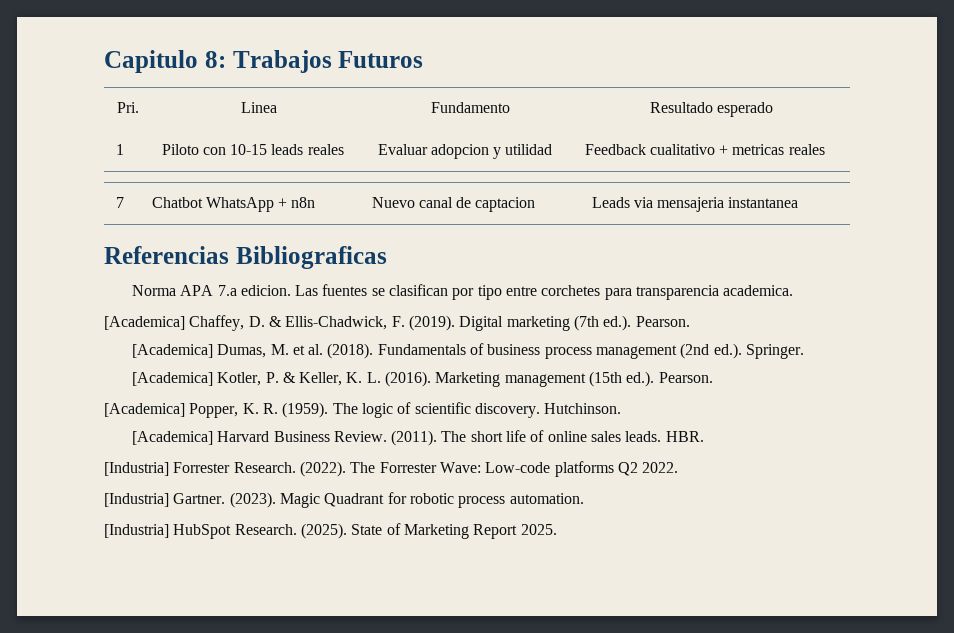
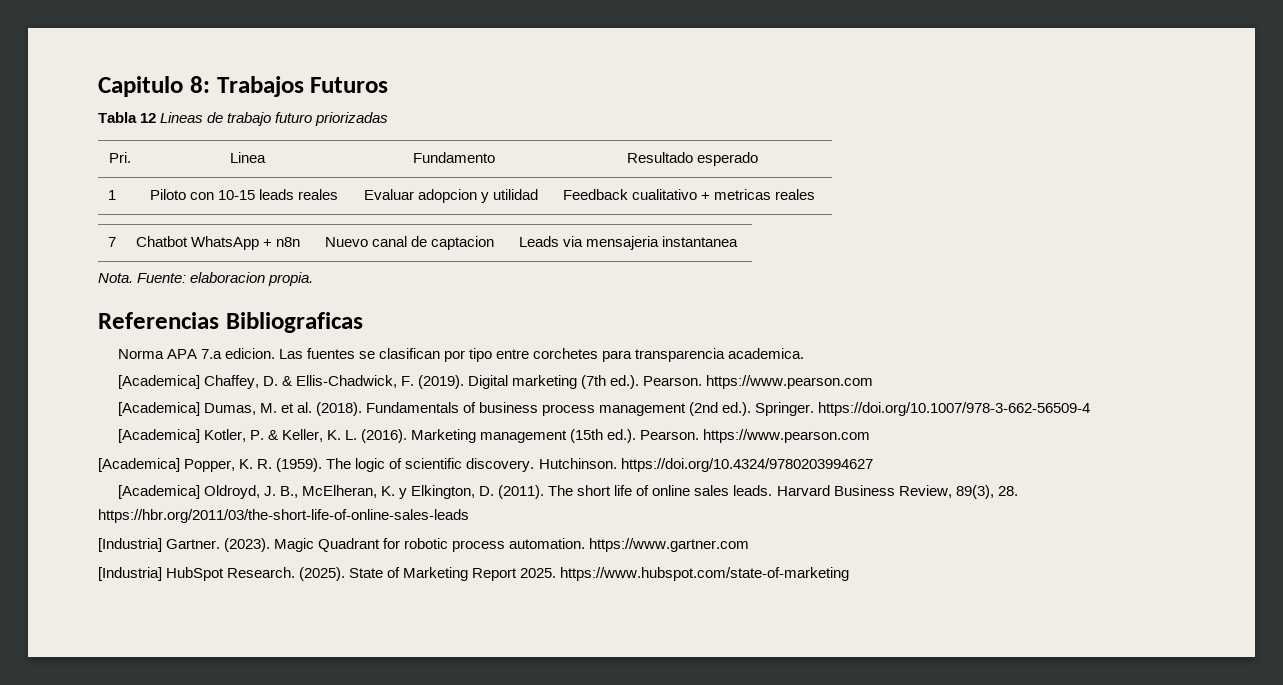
+ Tabla 12 Lineas de trabajo futuro priorizadas
+ Nota. Fuente: elaboracion propia.
- Digital marketing (7th ed.). Pearson.
+ Digital marketing (7th ed.). Pearson. https://www.pearson.com
- Fundamentals of business process management (2nd ed.). Springer.
+ Fundamentals of business process management (2nd ed.). Springer. https://doi.org/10.1007/978-3-662-56509-4
- Marketing management (15th ed.). Pearson.
+ Marketing management (15th ed.). Pearson. https://www.pearson.com
- Hutchinson.
- [Academica] Harvard Business Review. (2011).
+ Hutchinson. https://doi.org/10.4324/9780203994627
+ [Academica] Oldroyd, J. B., McElheran, K. y Elkington, D. (2011).
- HBR.
- [Industria] Forrester Research. (2022). The Forrester Wave: Low-code platforms Q2 2022.
+ Harvard Business Review, 89(3), 28. https://hbr.org/2011/03/the-short-life-of-online-sales-leads
- Magic Quadrant for robotic process automation.
+ Magic Quadrant for robotic process automation. https://www.gartner.com
- State of Marketing Report 2025.
+ State of Marketing Report 2025. https://www.hubspot.com/state-of-marketing

